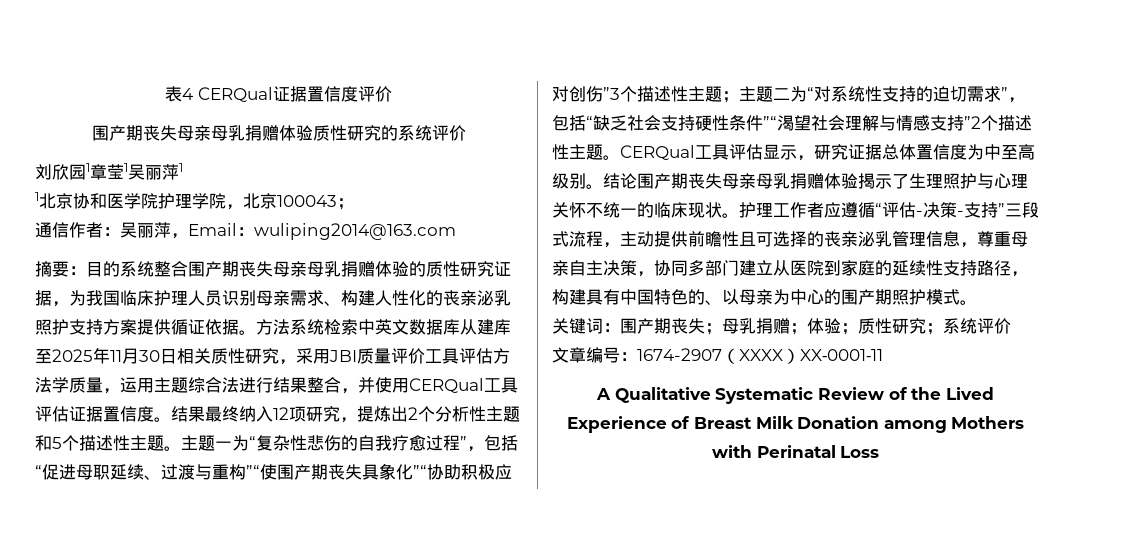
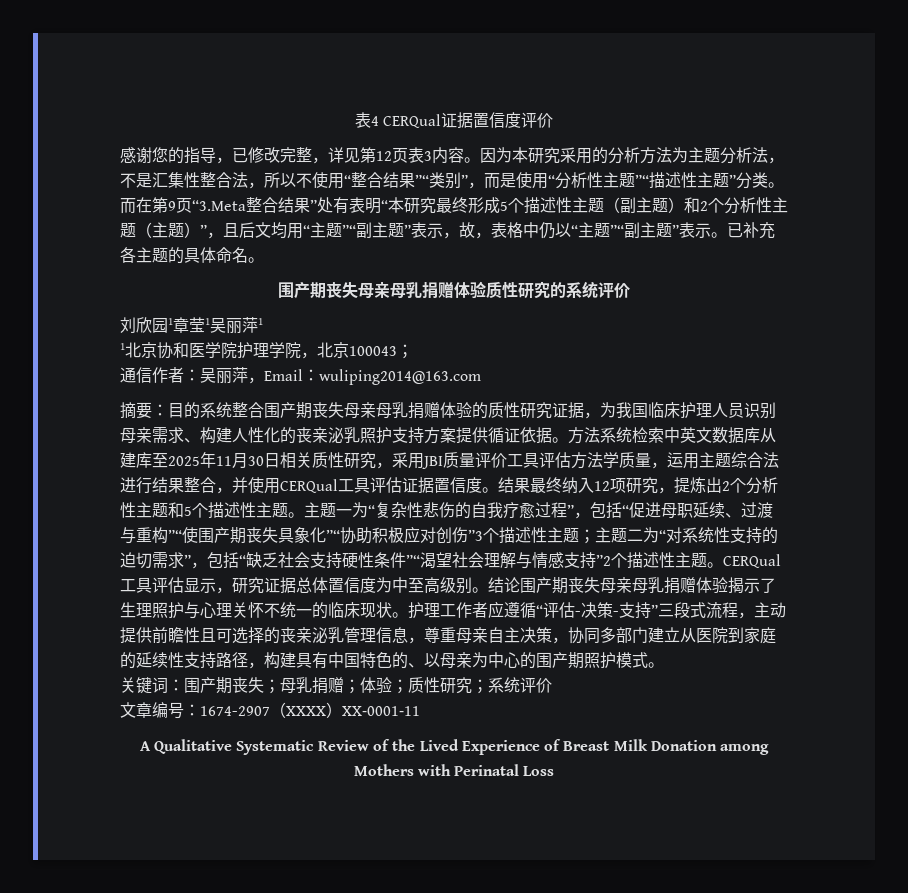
+ 感谢您的指导，已修改完整，详见第12页表3内容。因为本研究采用的分析方法为主题分析法，不是汇集性整合法，所以不使用“整合结果”“类别”，而是使用“分析性主题”“描述性主题”分类。而在第9页“3.Meta整合结果”处有表明“本研究最终形成5个描述性主题（副主题）和2个分析性主题（主题）”，且后文均用“主题”“副主题”表示，故，表格中仍以“主题”“副主题”表示。已补充各主题的具体命名。

